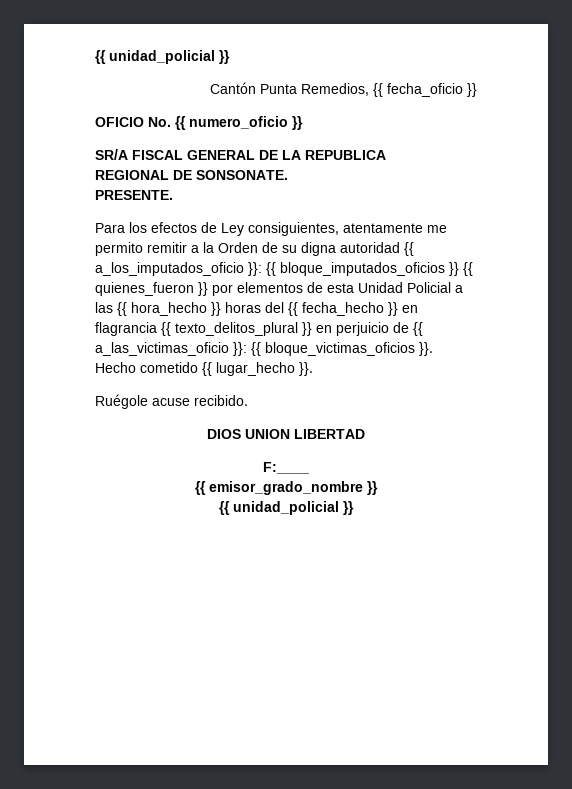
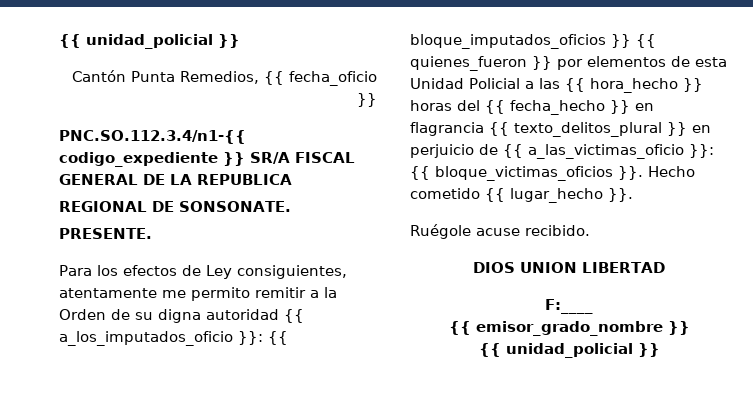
- OFICIO No. {{ numero_oficio }}
- SR/A FISCAL GENERAL DE LA REPUBLICA
+ PNC.SO.112.3.4/n1-{{ codigo_expediente }} SR/A FISCAL GENERAL DE LA REPUBLICA

